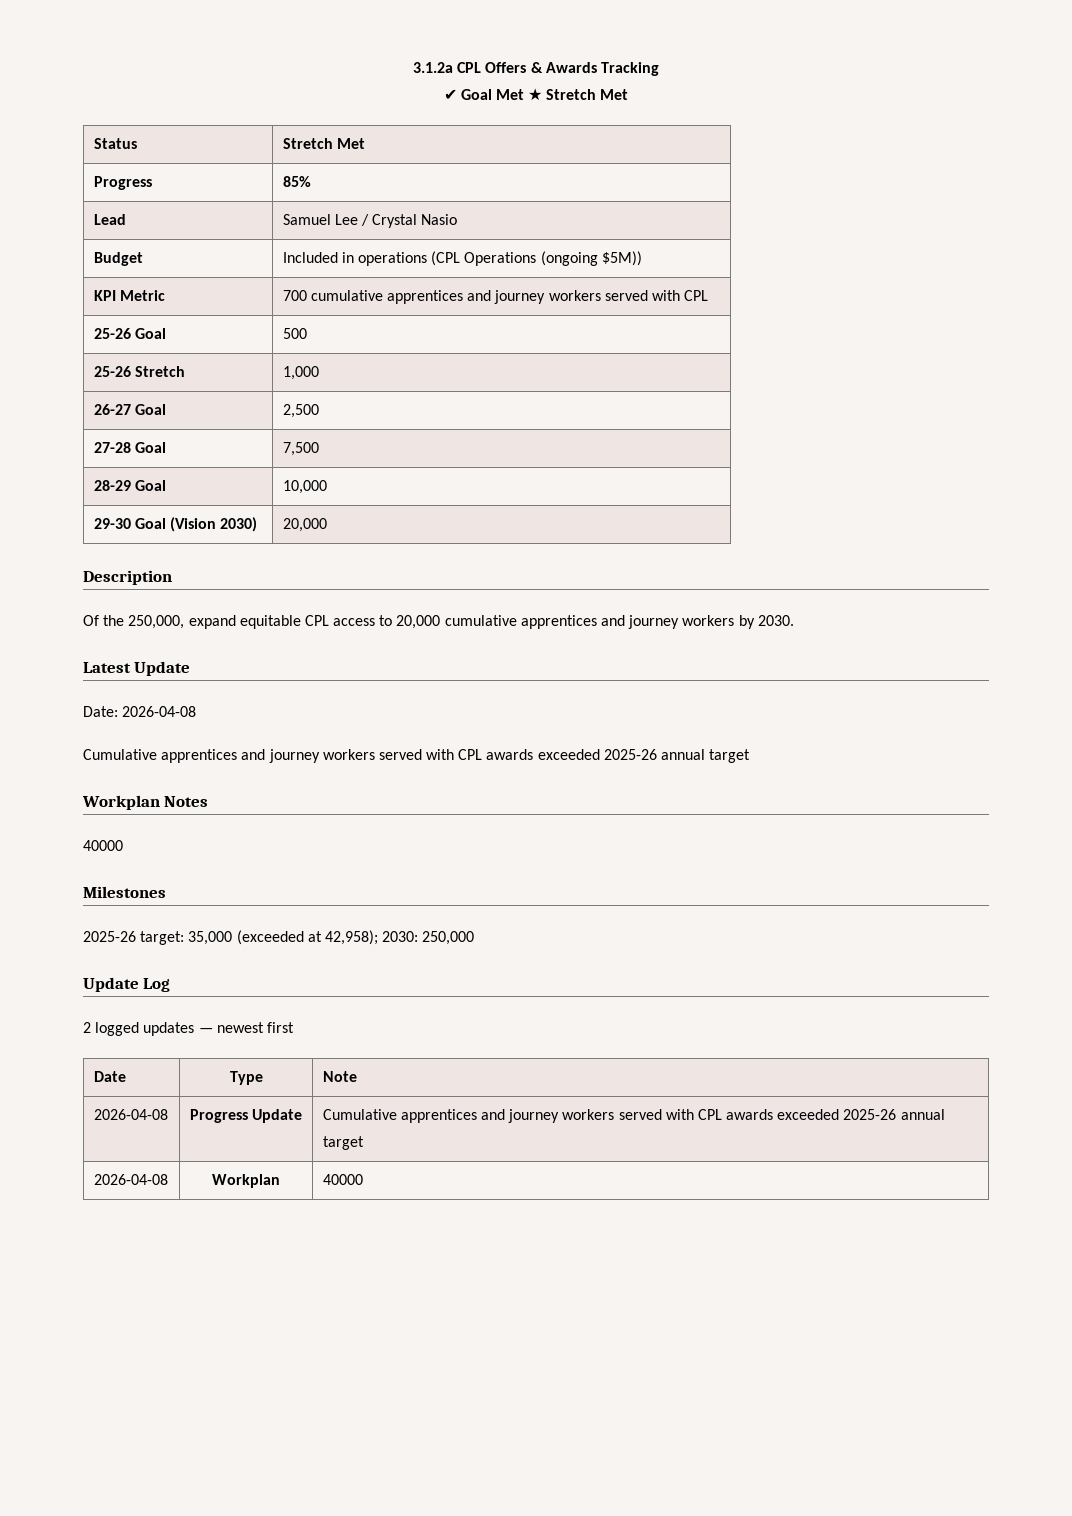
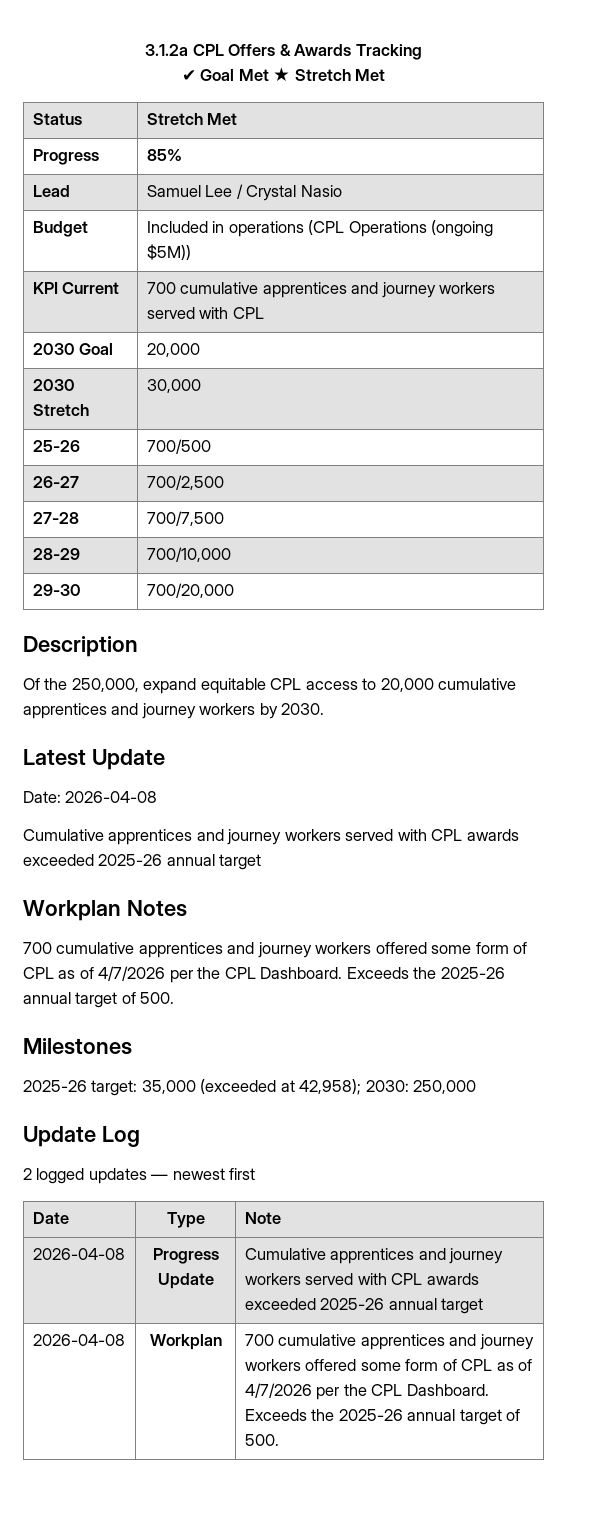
- KPI Metric | 700 cumulative apprentices and journey workers served with CPL
+ KPI Current | 700 cumulative apprentices and journey workers served with CPL
- 25-26 Goal | 500
- 25-26 Stretch | 1,000
+ 2030 Goal | 20,000
+ 2030 Stretch | 30,000
+ 25-26 | 700/500
- 26-27 Goal | 2,500
+ 26-27 | 700/2,500
- 27-28 Goal | 7,500
+ 27-28 | 700/7,500
- 28-29 Goal | 10,000
+ 28-29 | 700/10,000
- 29-30 Goal (Vision 2030) | 20,000
+ 29-30 | 700/20,000
  Workplan Notes
- 40000
+ 700 cumulative apprentices and journey workers offered some form of CPL as of 4/7/2026 per the CPL Dashboard. Exceeds the 2025-26 annual target of 500.
- 2026-04-08 | Workplan | 40000
+ 2026-04-08 | Workplan | 700 cumulative apprentices and journey workers offered some form of CPL as of 4/7/2026 per the CPL Dashboard. Exceeds the 2025-26 annual target of 500.

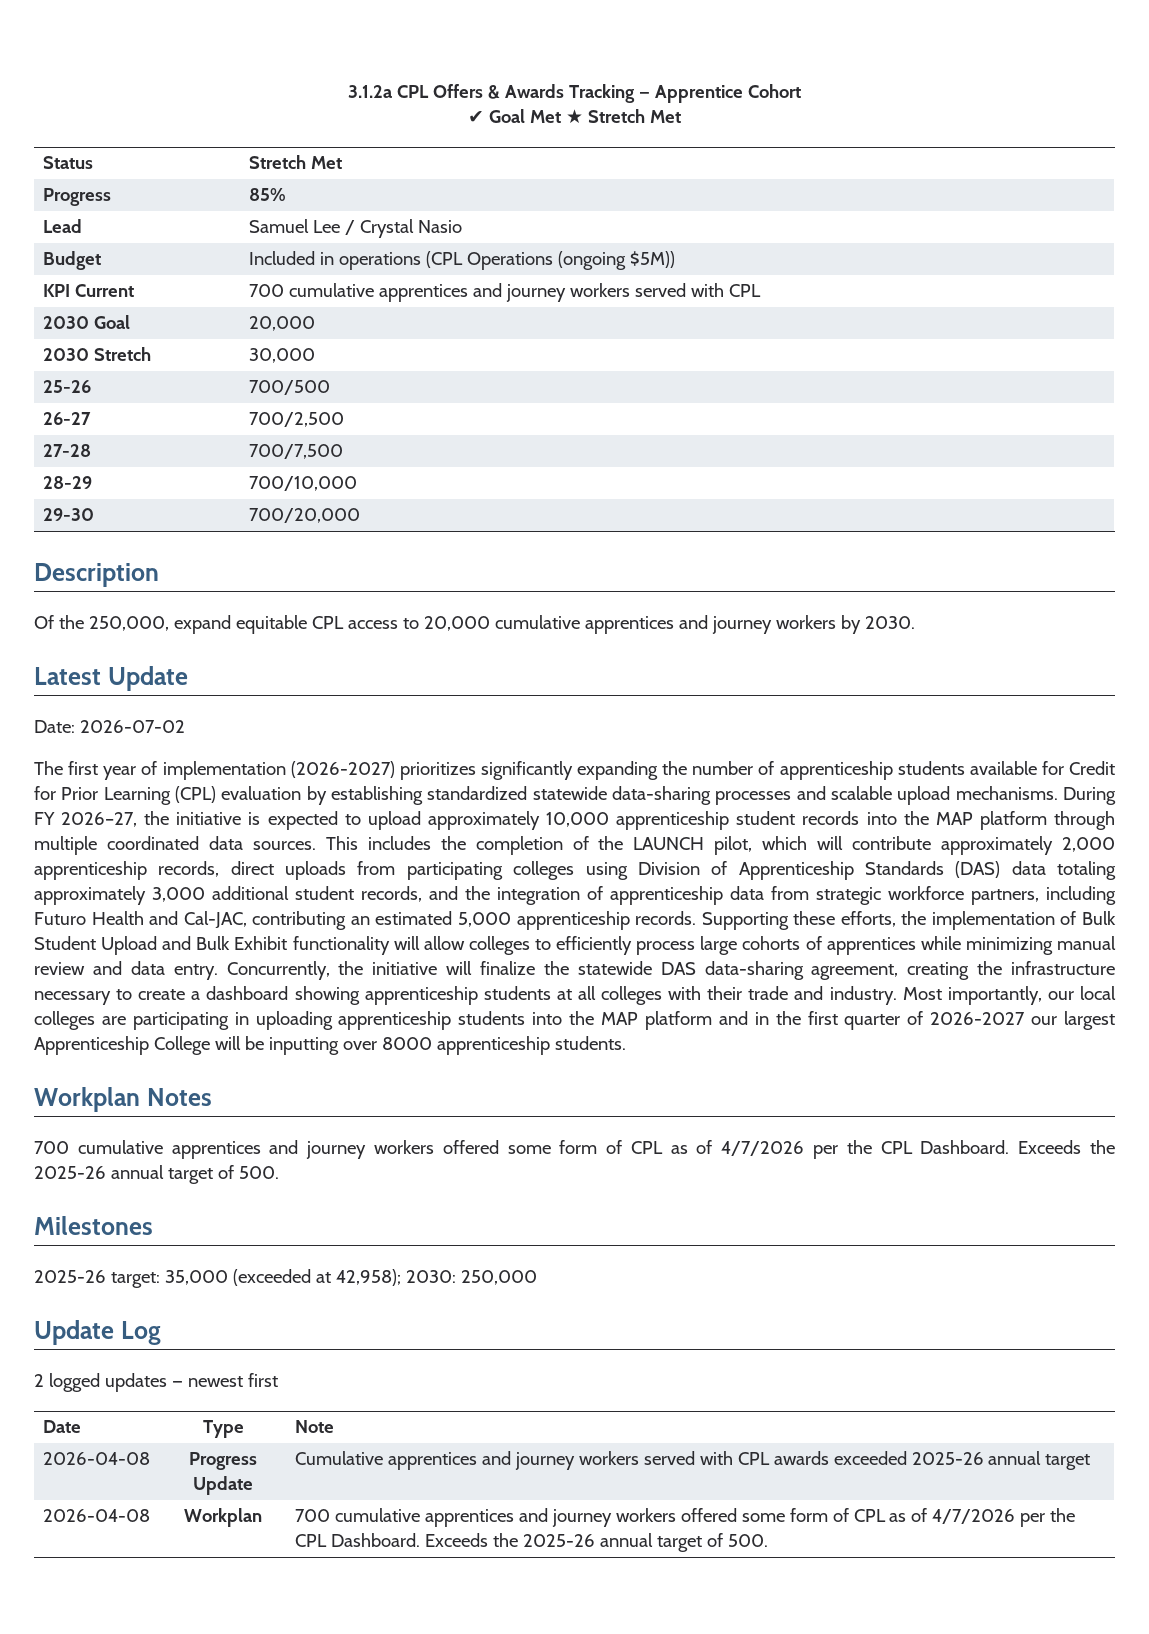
- 3.1.2a CPL Offers & Awards Tracking
+ 3.1.2a CPL Offers & Awards Tracking — Apprentice Cohort
- Date: 2026-04-08
- Cumulative apprentices and journey workers served with CPL awards exceeded 2025-26 annual target
+ Date: 2026-07-02
+ The first year of implementation (2026-2027) prioritizes significantly expanding the number of apprenticeship students available for Credit for Prior Learning (CPL) evaluation by establishing standardized statewide data-sharing processes and scalable upload mechanisms. During FY 2026–27, the initiative is expected to upload approximately 10,000 apprenticeship student records into the MAP platform through multiple coordinated data sources. This includes the completion of the LAUNCH pilot, which will contribute approximately 2,000 apprenticeship records, direct uploads from participating colleges using Division of Apprenticeship Standards (DAS) data totaling approximately 3,000 additional student records, and the integration of apprenticeship data from strategic workforce partners, including Futuro Health and Cal-JAC, contributing an estimated 5,000 apprenticeship records. Supporting these efforts, the implementation of Bulk Student Upload and Bulk Exhibit functionality will allow colleges to efficiently process large cohorts of apprentices while minimizing manual review and data entry. Concurrently, the initiative will finalize the statewide DAS data-sharing agreement, creating the infrastructure necessary to create a dashboard showing apprenticeship students at all colleges with their trade and industry. Most importantly, our local colleges are participating in uploading apprenticeship students into the MAP platform and in the first quarter of 2026-2027 our largest Apprenticeship College will be inputting over 8000 apprenticeship students.

